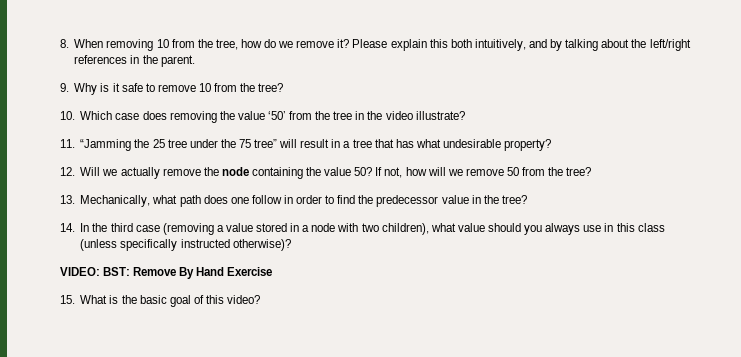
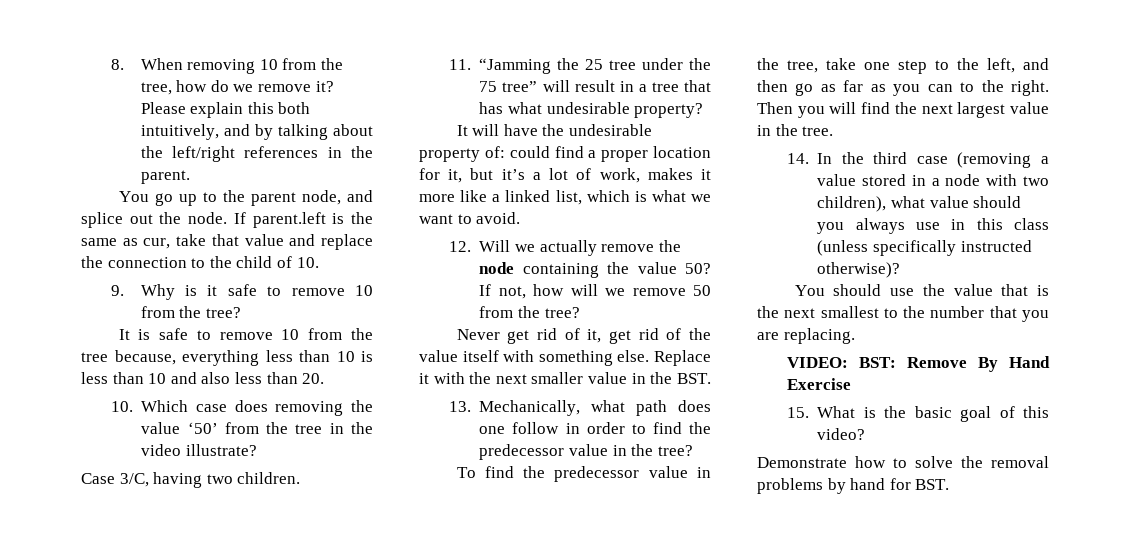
+ You go up to the parent node, and splice out the node. If parent.left is the same as cur, take that value and replace the connection to the child of 10.
+ It is safe to remove 10 from the tree because, everything less than 10 is less than 10 and also less than 20.
+ Case 3/C, having two children.
+ It will have the undesirable property of: could find a proper location for it, but it’s a lot of work, makes it more like a linked list, which is what we want to avoid.
+ Never get rid of it, get rid of the value itself with something else. Replace it with the next smaller value in the BST.
+ To find the predecessor value in the tree, take one step to the left, and then go as far as you can to the right. Then you will find the next largest value in the tree.
+ You should use the value that is the next smallest to the number that you are replacing.
+ Demonstrate how to solve the removal problems by hand for BST.

